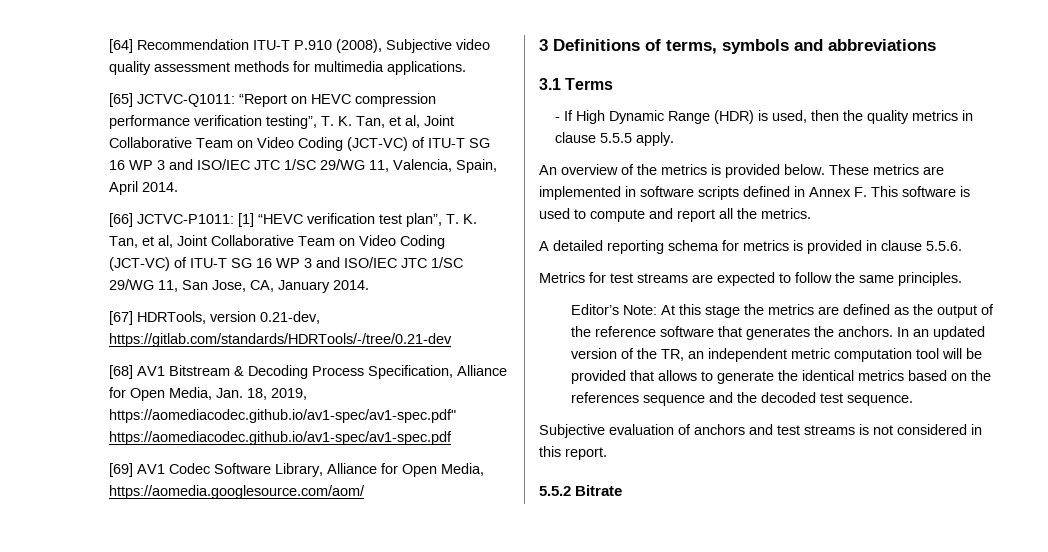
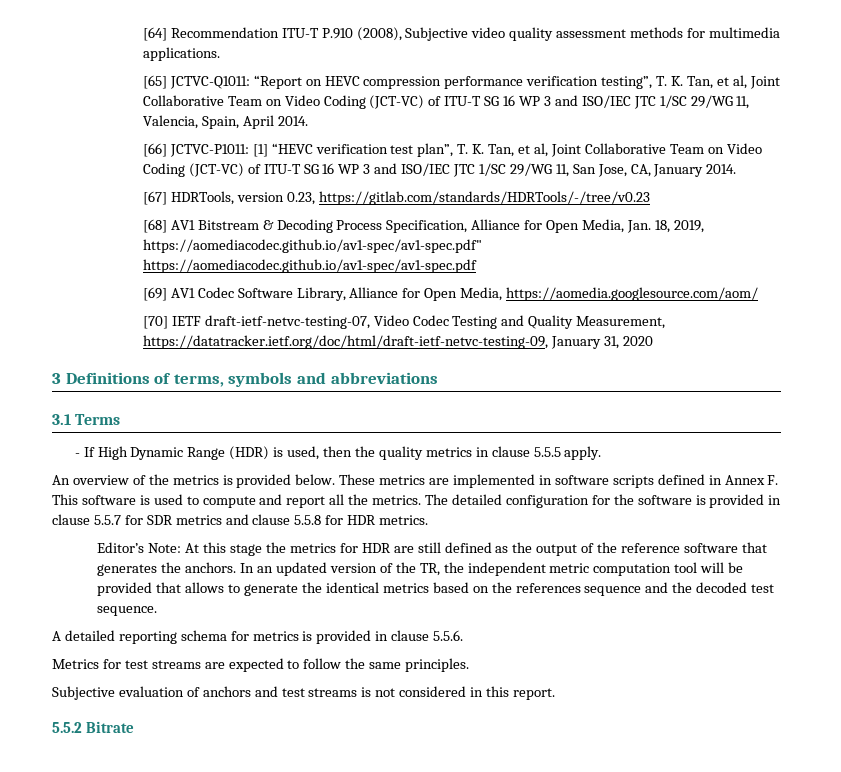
- [67] HDRTools, version 0.21-dev, https://gitlab.com/standards/HDRTools/-/tree/0.21-dev
+ [67] HDRTools, version 0.23, https://gitlab.com/standards/HDRTools/-/tree/v0.23
+ [70] IETF draft-ietf-netvc-testing-07, Video Codec Testing and Quality Measurement, https://datatracker.ietf.org/doc/html/draft-ietf-netvc-testing-09, January 31, 2020
+ The detailed configuration for the software is provided in clause 5.5.7 for SDR metrics and clause 5.5.8 for HDR metrics.
+ Editor’s Note: At this stage the metrics for HDR are still defined as the output of the reference software that generates the anchors. In an updated version of the TR, the independent metric computation tool will be provided that allows to generate the identical metrics based on the references sequence and the decoded test sequence.
- Editor’s Note: At this stage the metrics are defined as the output of the reference software that generates the anchors. In an updated version of the TR, an independent metric computation tool will be provided that allows to generate the identical metrics based on the references sequence and the decoded test sequence.

